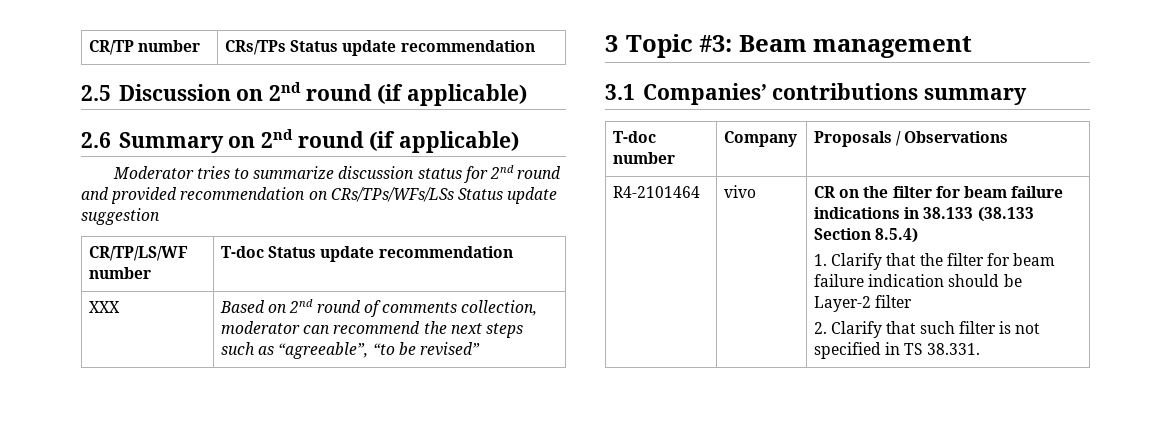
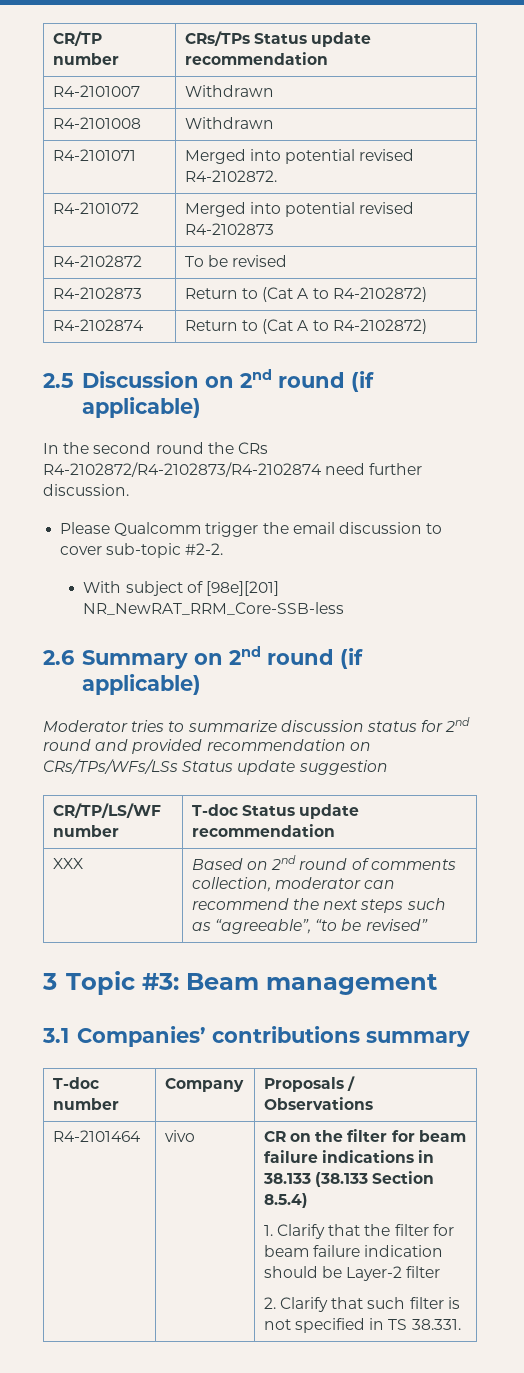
+ R4-2101007 | Withdrawn
+ R4-2101008 | Withdrawn
+ R4-2101071 | Merged into potential revised R4-2102872.
+ R4-2101072 | Merged into potential revised R4-2102873
+ R4-2102872 | To be revised
+ R4-2102873 | Return to (Cat A to R4-2102872)
+ R4-2102874 | Return to (Cat A to R4-2102872)
+ In the second round the CRs R4-2102872/R4-2102873/R4-2102874 need further discussion.
+ Please Qualcomm trigger the email discussion to cover sub-topic #2-2.
+ With subject of [98e][201] NR_NewRAT_RRM_Core-SSB-less

